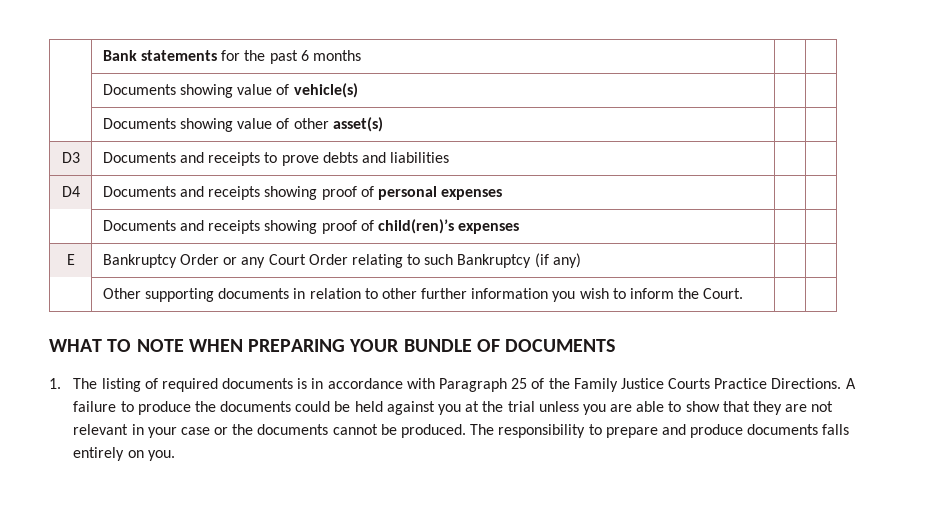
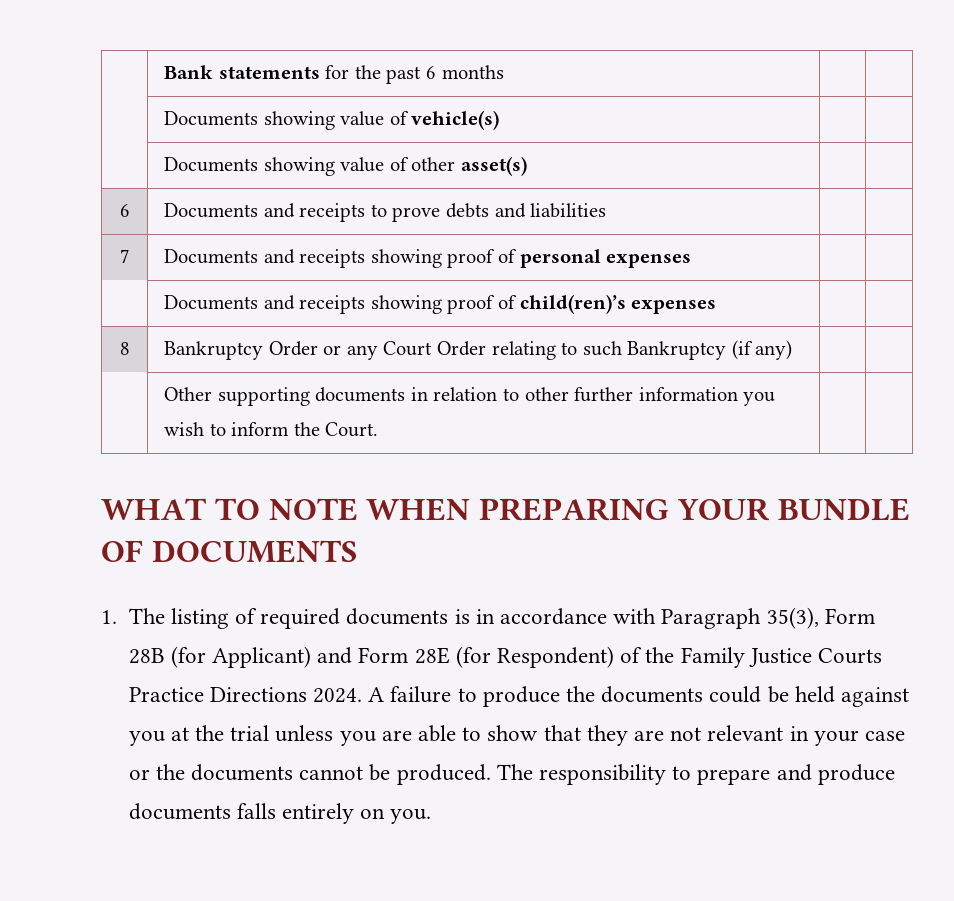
- D3 | Documents and receipts to prove debts and liabilities | |
+ 6 | Documents and receipts to prove debts and liabilities | |
- D4 | Documents and receipts showing proof of personal expenses | |
+ 7 | Documents and receipts showing proof of personal expenses | |
- E | Bankruptcy Order or any Court Order relating to such Bankruptcy (if any) | |
+ 8 | Bankruptcy Order or any Court Order relating to such Bankruptcy (if any) | |
- 1. The listing of required documents is in accordance with Paragraph 25 of the Family Justice Courts Practice Directions.
+ 1. The listing of required documents is in accordance with Paragraph 35(3), Form 28B (for Applicant) and Form 28E (for Respondent) of the Family Justice Courts Practice Directions 2024.

